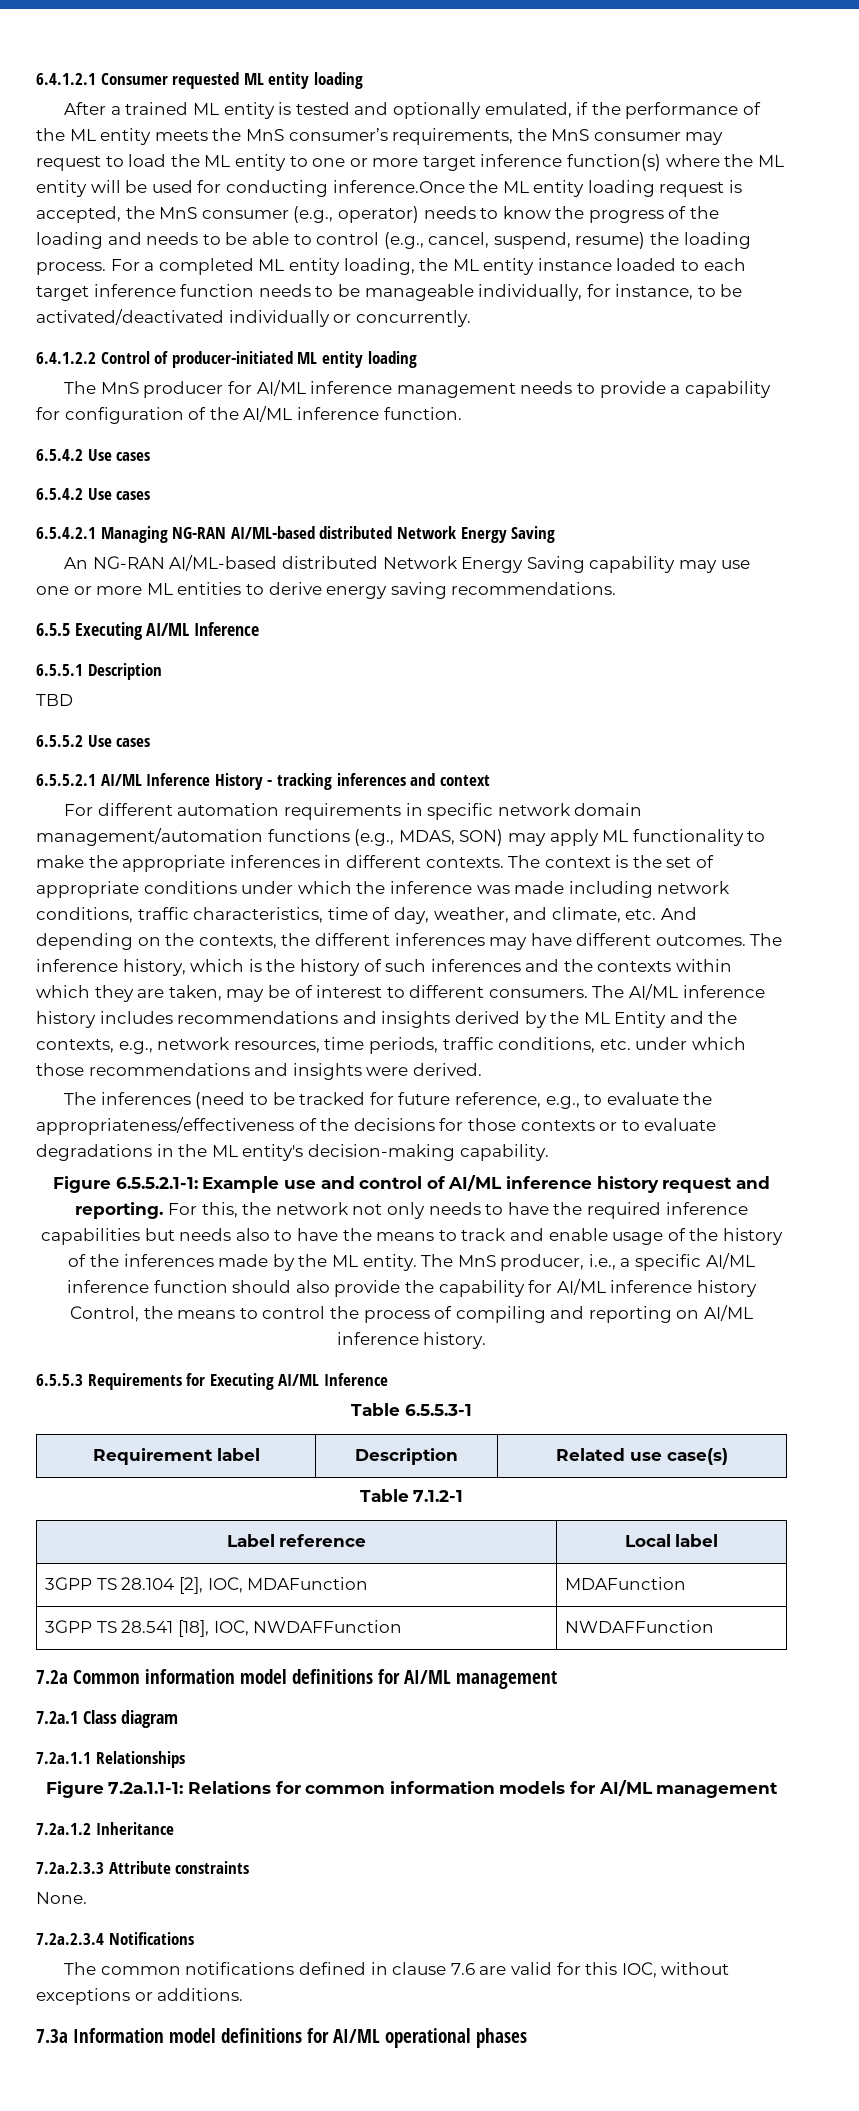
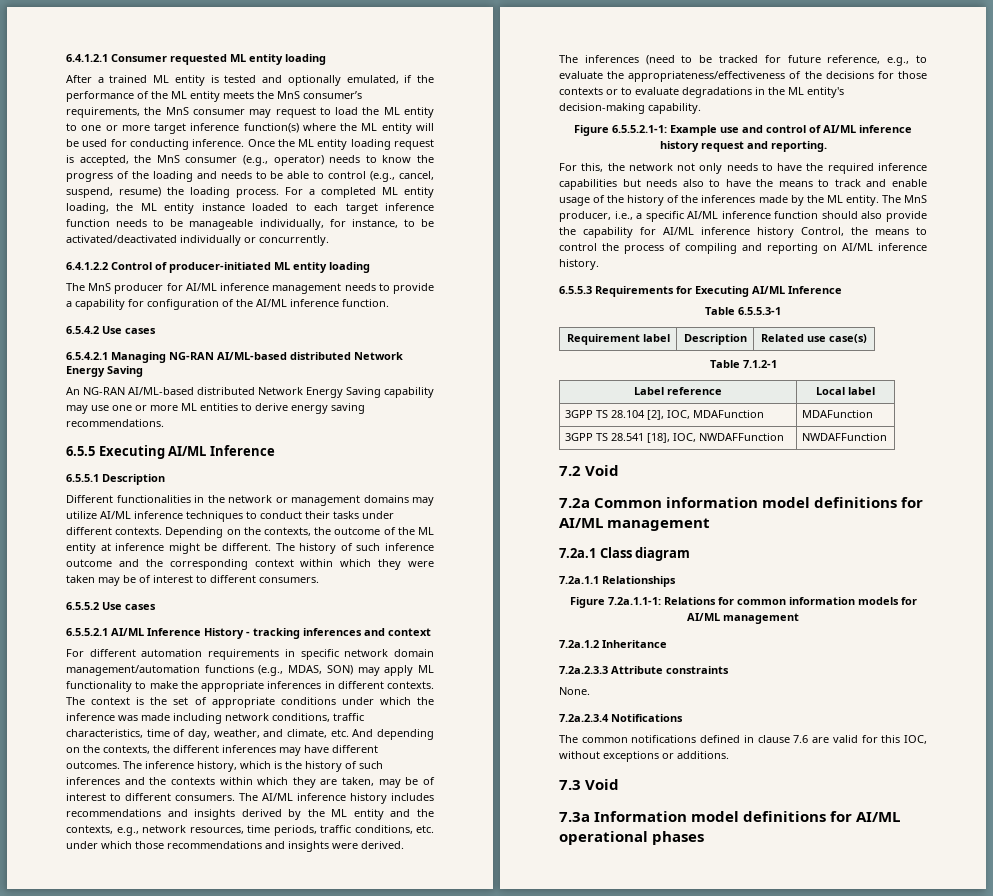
- After a trained ML entity is tested and optionally emulated, if the performance of the ML entity meets the MnS consumer’s requirements, the MnS consumer may request to load the ML entity to one or more target inference function(s) where the ML entity will be used for conducting inference.Once the ML entity loading request is accepted, the MnS consumer (e.g., operator) needs to know the progress of the loading and needs to be able to control (e.g., cancel, suspend, resume) the loading process.
+ After a trained ML entity is tested and optionally emulated, if the performance of the ML entity meets the MnS consumer’s requirements, the MnS consumer may request to load the ML entity to one or more target inference function(s) where the ML entity will be used for conducting inference. Once the ML entity loading request is accepted, the MnS consumer (e.g., operator) needs to know the progress of the loading and needs to be able to control (e.g., cancel, suspend, resume) the loading process.
  The MnS producer for AI/ML inference management needs to provide a capability for configuration of the AI/ML inference function.
- 6.5.4.2 Use cases
- TBD
+ Different functionalities in the network or management domains may utilize AI/ML inference techniques to conduct their tasks under different contexts. Depending on the contexts, the outcome of the ML entity at inference might be different. The history of such inference outcome and the corresponding context within which they were taken may be of interest to different consumers.
- The AI/ML inference history includes recommendations and insights derived by the ML Entity and the contexts, e.g., network resources, time periods, traffic conditions, etc. under which those recommendations and insights were derived.
+ The AI/ML inference history includes recommendations and insights derived by the ML entity and the contexts, e.g., network resources, time periods, traffic conditions, etc. under which those recommendations and insights were derived.
- Figure 6.5.5.2.1-1: Example use and control of AI/ML inference history request and reporting. For this, the network not only needs to have the required inference capabilities but needs also to have the means to track and enable usage of the history of the inferences made by the ML entity.
+ Figure 6.5.5.2.1-1: Example use and control of AI/ML inference history request and reporting.
+ For this, the network not only needs to have the required inference capabilities but needs also to have the means to track and enable usage of the history of the inferences made by the ML entity.
+ 7.2 Void
+ 7.3 Void

